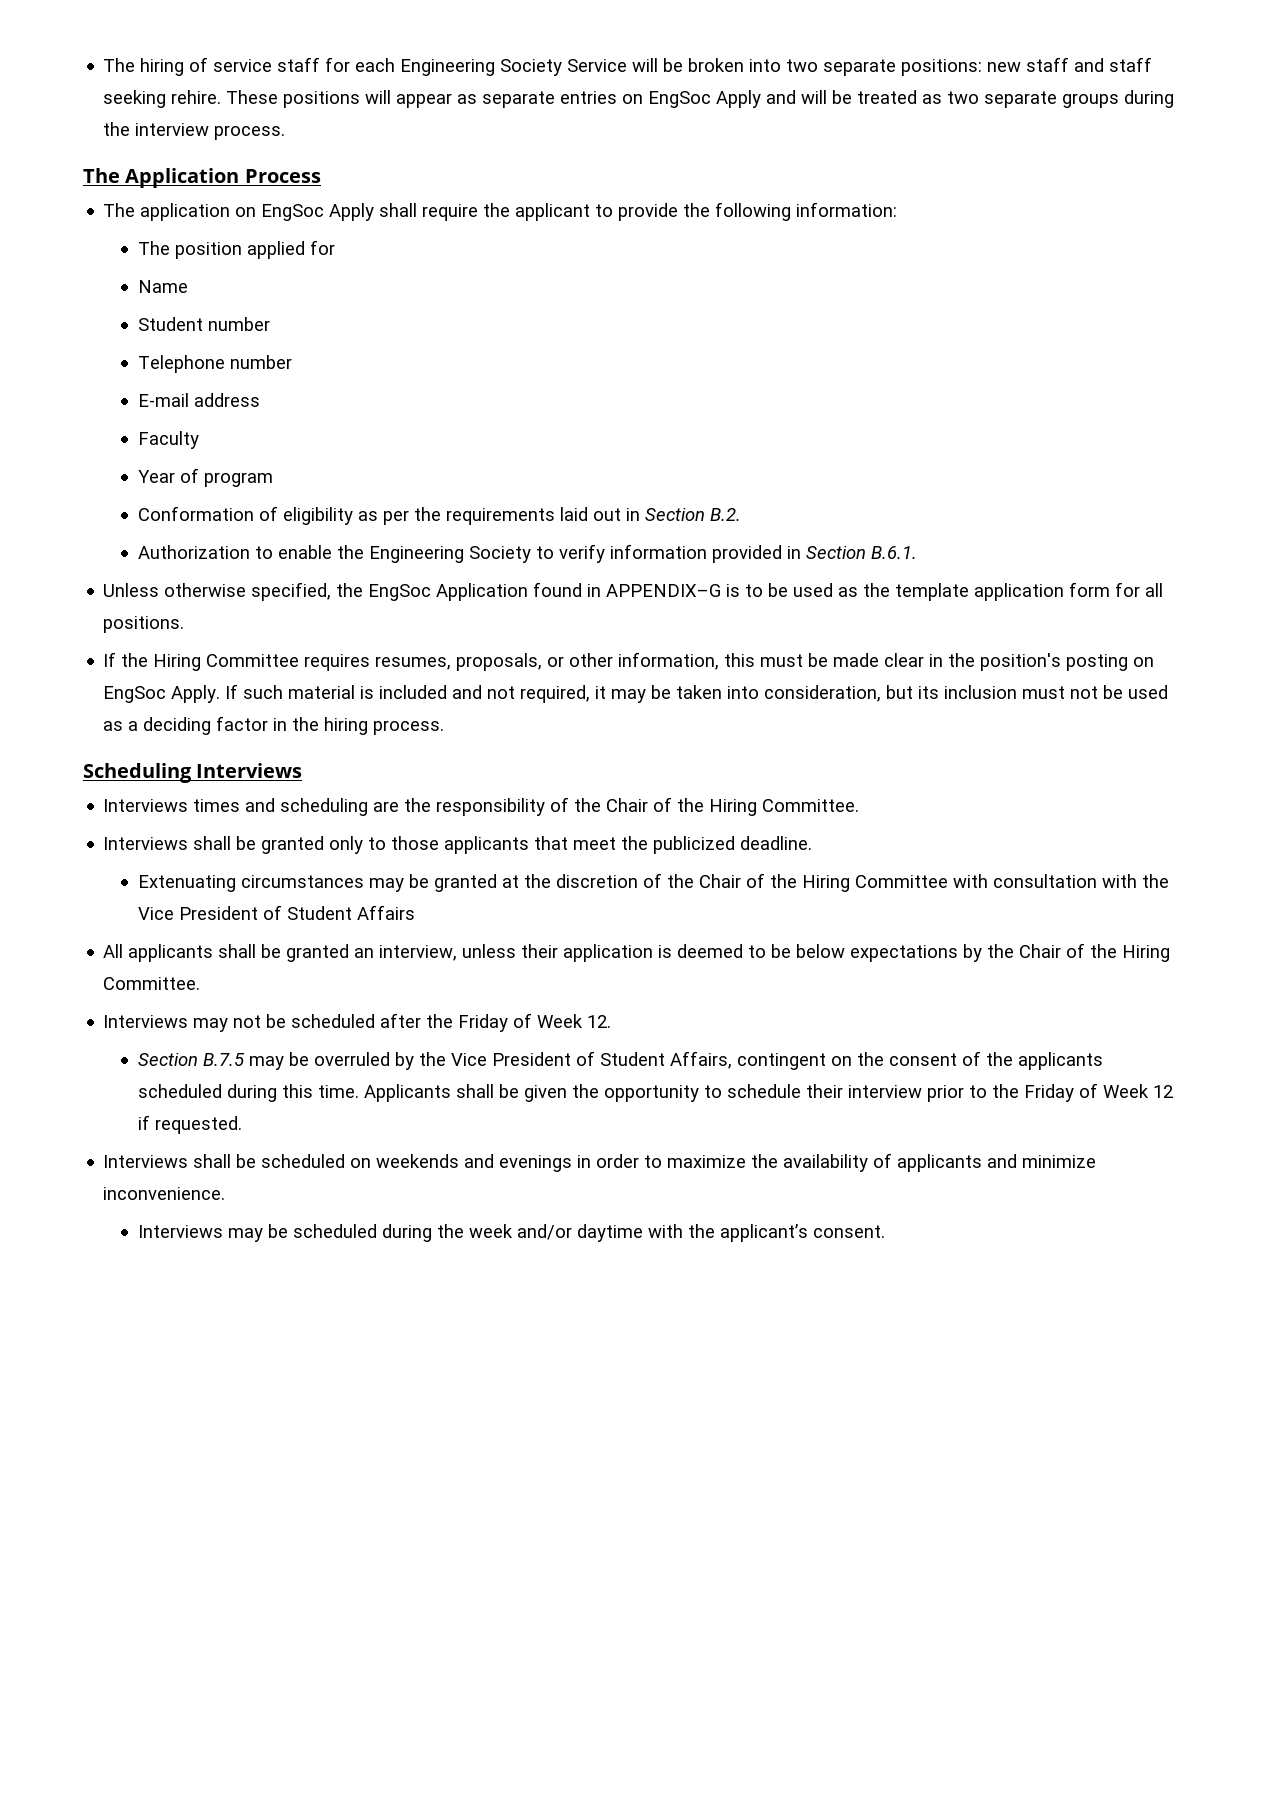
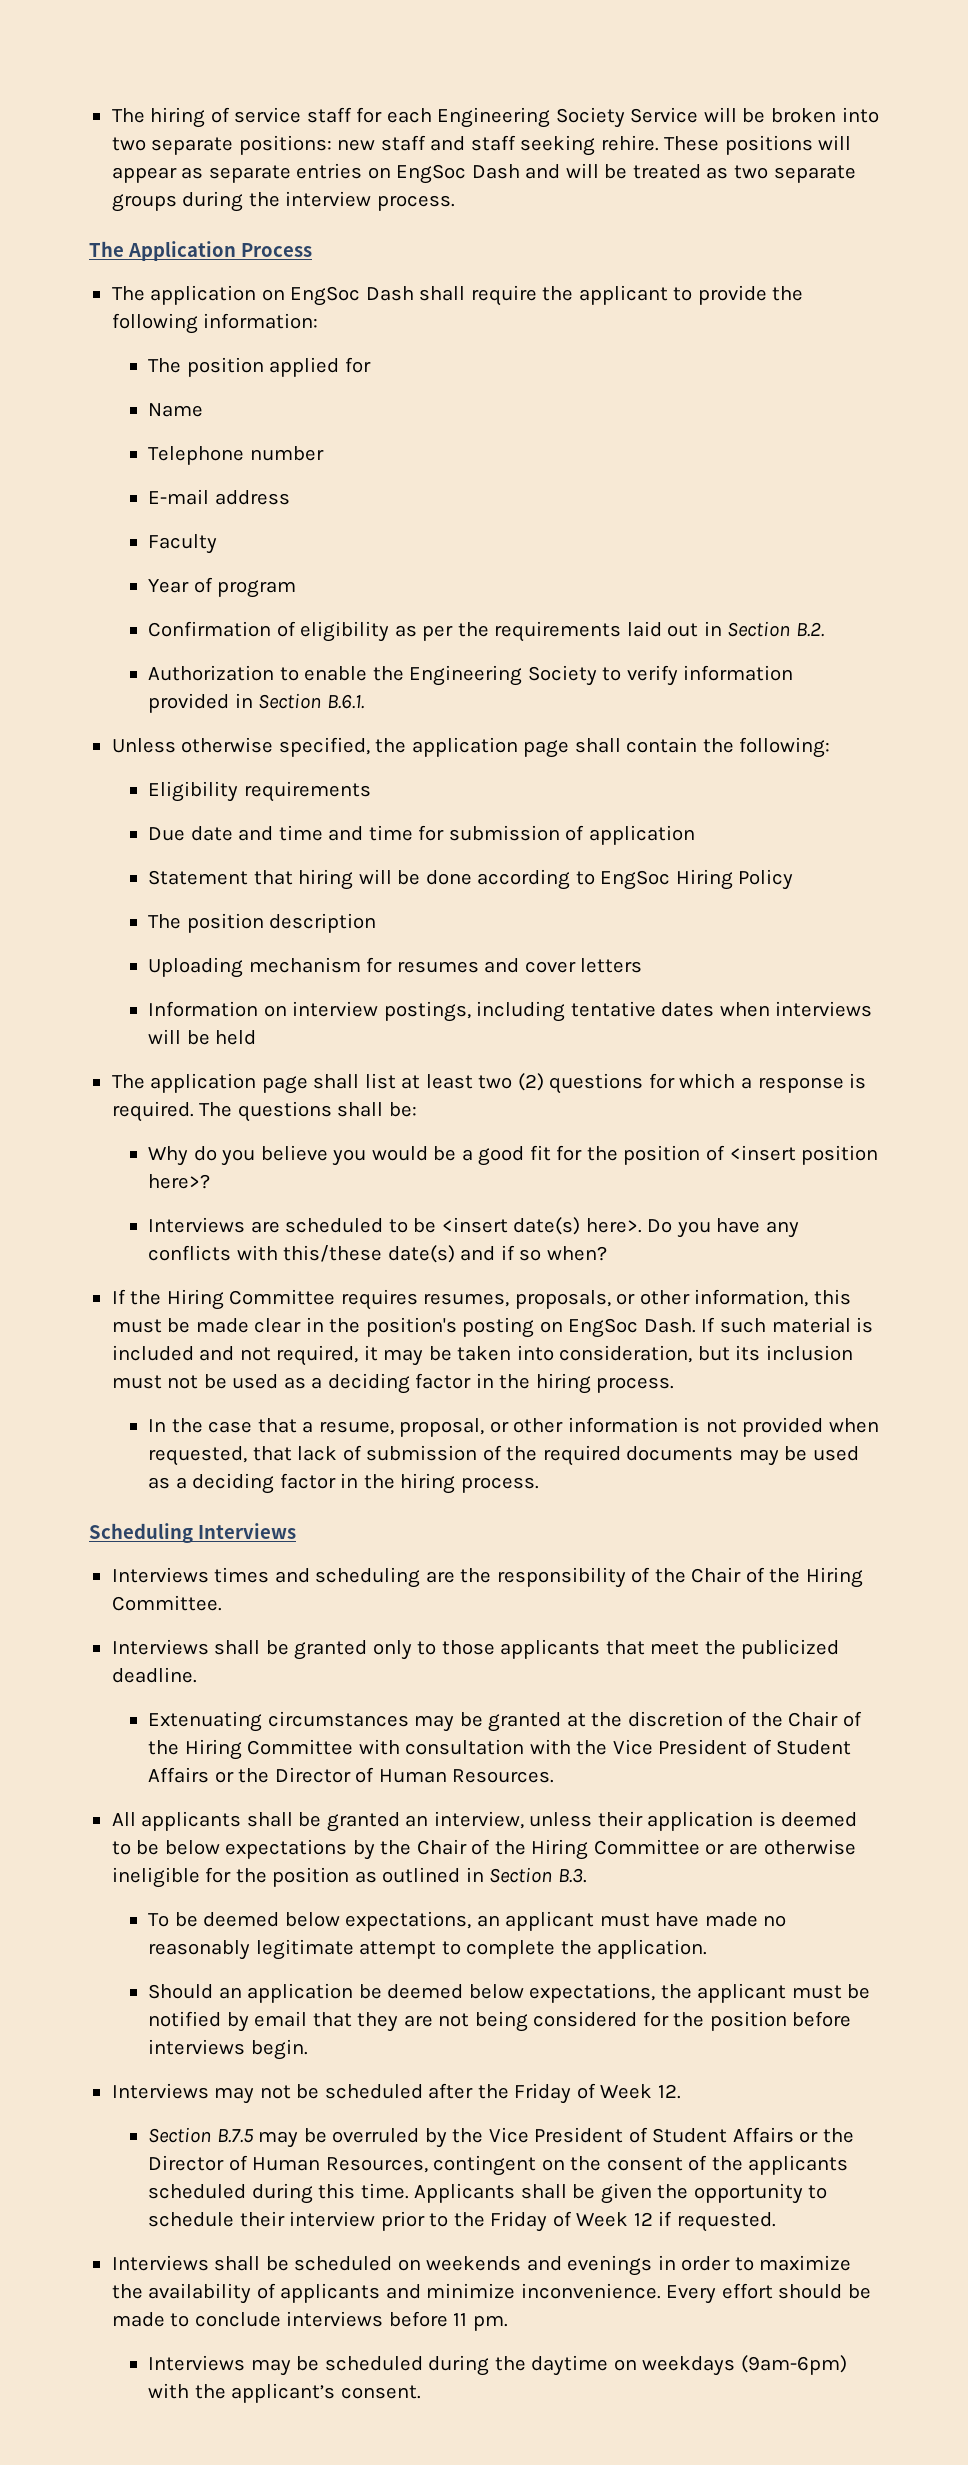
- These positions will appear as separate entries on EngSoc Apply and will be treated as two separate groups during the interview process.
+ These positions will appear as separate entries on EngSoc Dash and will be treated as two separate groups during the interview process.
- The application on EngSoc Apply shall require the applicant to provide the following information:
+ The application on EngSoc Dash shall require the applicant to provide the following information:
- Student number
- Conformation of eligibility as per the requirements laid out in Section B.2.
+ Confirmation of eligibility as per the requirements laid out in Section B.2.
- Unless otherwise specified, the EngSoc Application found in APPENDIX–G is to be used as the template application form for all positions.
+ Unless otherwise specified, the application page shall contain the following:
+ Eligibility requirements
+ Due date and time and time for submission of application
+ Statement that hiring will be done according to EngSoc Hiring Policy
+ The position description
+ Uploading mechanism for resumes and cover letters
+ Information on interview postings, including tentative dates when interviews will be held
+ The application page shall list at least two (2) questions for which a response is required. The questions shall be:
+ Why do you believe you would be a good fit for the position of <insert position here>?
+ Interviews are scheduled to be <insert date(s) here>. Do you have any conflicts with this/these date(s) and if so when?
- If the Hiring Committee requires resumes, proposals, or other information, this must be made clear in the position's posting on EngSoc Apply.
+ If the Hiring Committee requires resumes, proposals, or other information, this must be made clear in the position's posting on EngSoc Dash.
+ In the case that a resume, proposal, or other information is not provided when requested, that lack of submission of the required documents may be used as a deciding factor in the hiring process.
- Extenuating circumstances may be granted at the discretion of the Chair of the Hiring Committee with consultation with the Vice President of Student Affairs
+ Extenuating circumstances may be granted at the discretion of the Chair of the Hiring Committee with consultation with the Vice President of Student Affairs or the Director of Human Resources.
- All applicants shall be granted an interview, unless their application is deemed to be below expectations by the Chair of the Hiring Committee.
+ All applicants shall be granted an interview, unless their application is deemed to be below expectations by the Chair of the Hiring Committee or are otherwise ineligible for the position as outlined in Section B.3.
+ To be deemed below expectations, an applicant must have made no reasonably legitimate attempt to complete the application.
+ Should an application be deemed below expectations, the applicant must be notified by email that they are not being considered for the position before interviews begin.
- Section B.7.5 may be overruled by the Vice President of Student Affairs, contingent on the consent of the applicants scheduled during this time.
+ Section B.7.5 may be overruled by the Vice President of Student Affairs or the Director of Human Resources, contingent on the consent of the applicants scheduled during this time.
+ Every effort should be made to conclude interviews before 11 pm.
- Interviews may be scheduled during the week and/or daytime with the applicant’s consent.
+ Interviews may be scheduled during the daytime on weekdays (9am-6pm) with the applicant’s consent.

